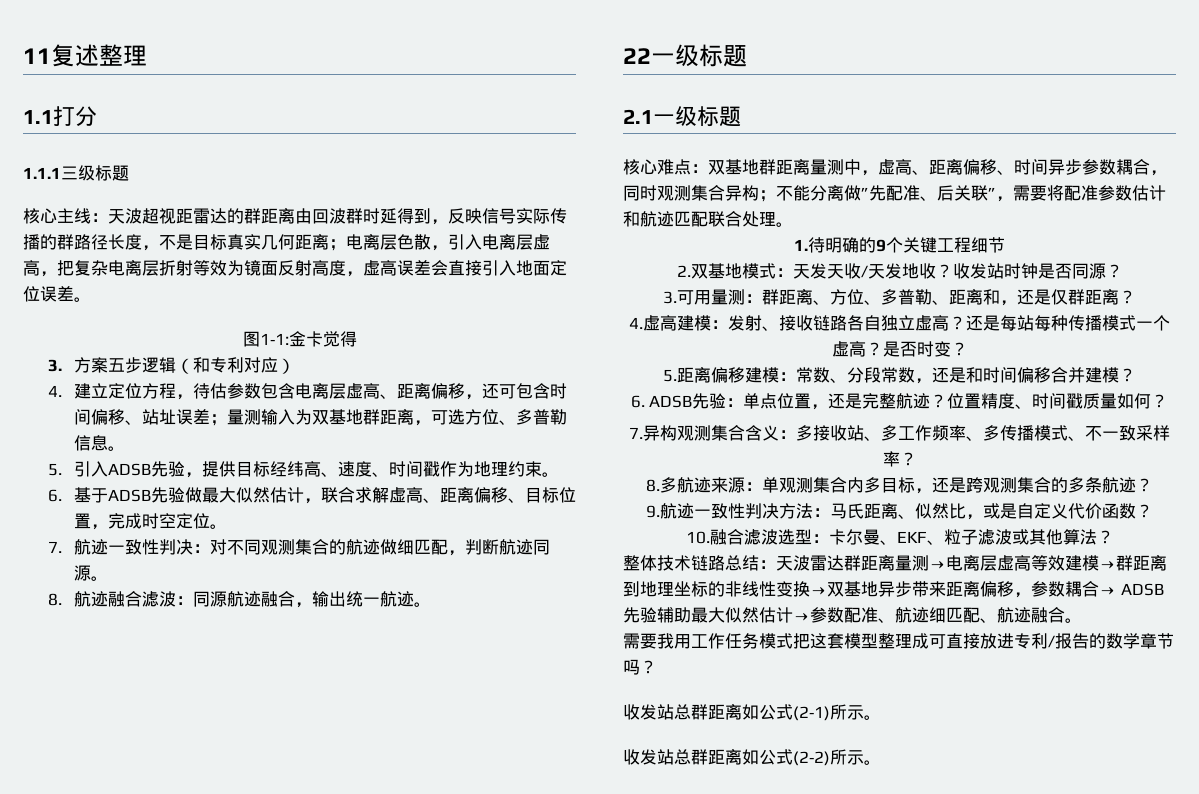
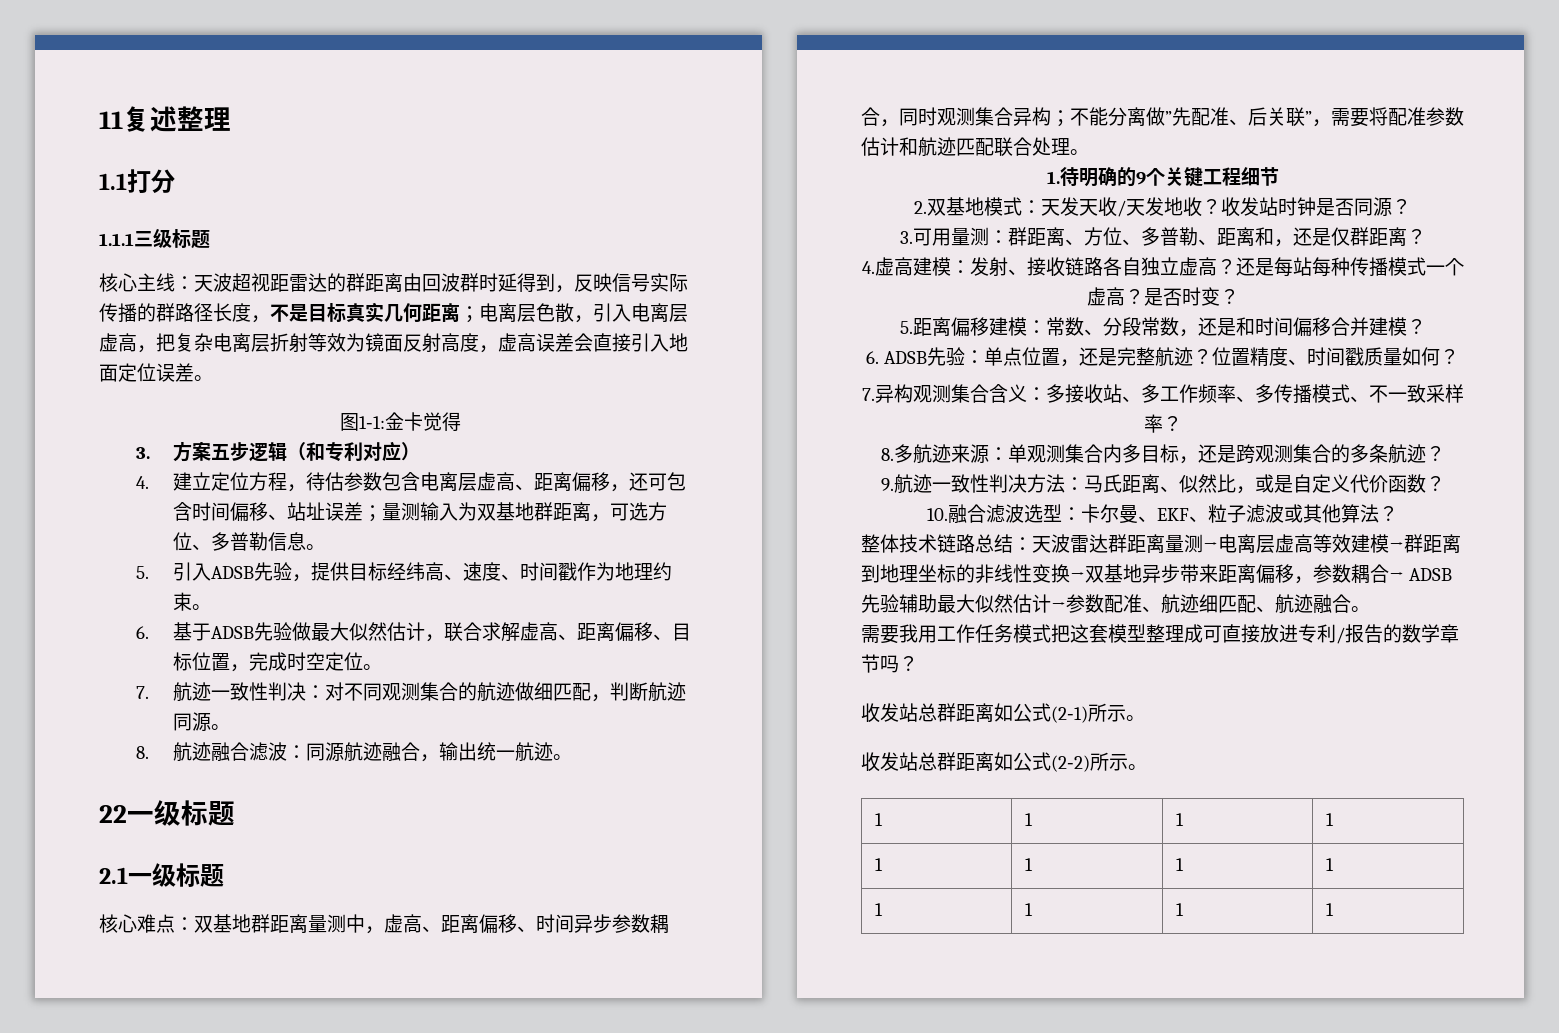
  收发站总群距离如公式(2‑2)所示。
+ 1 | 1 | 1 | 1
+ 1 | 1 | 1 | 1
+ 1 | 1 | 1 | 1

